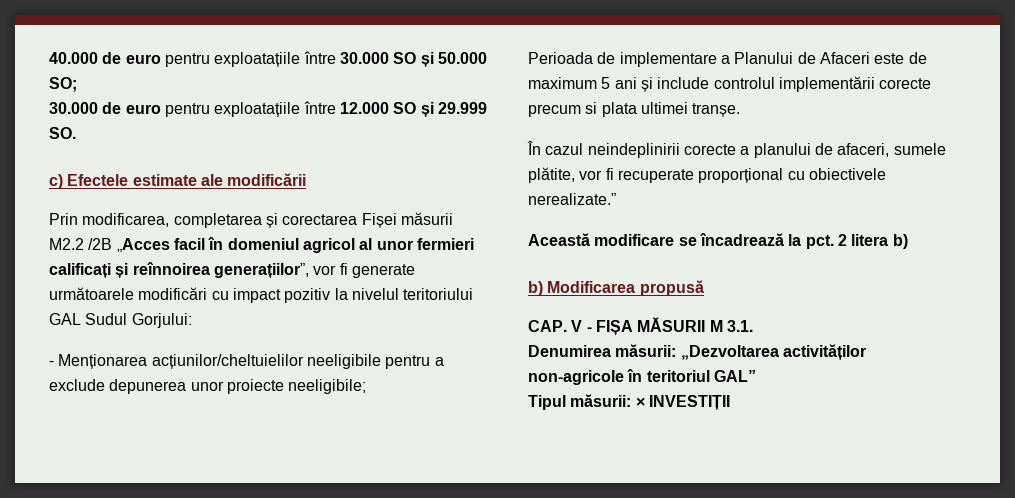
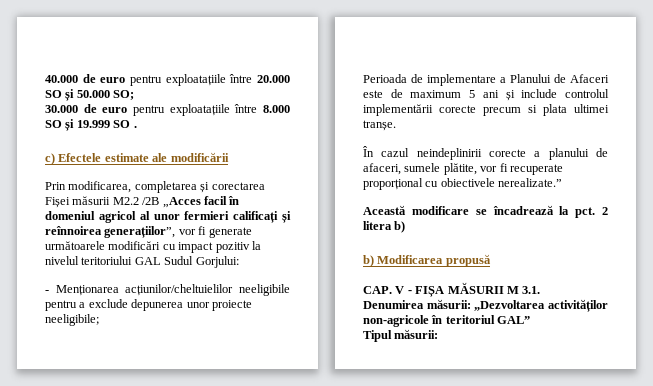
- 40.000 de euro pentru exploatațiile între 30.000 SO și 50.000 SO;
+ 40.000 de euro pentru exploatațiile între 20.000 SO și 50.000 SO;
- 30.000 de euro pentru exploatațiile între 12.000 SO și 29.999 SO.
+ 30.000 de euro pentru exploatațiile între 8.000 SO și 19.999 SO .
- Tipul măsurii: × INVESTIȚII
+ Tipul măsurii:

